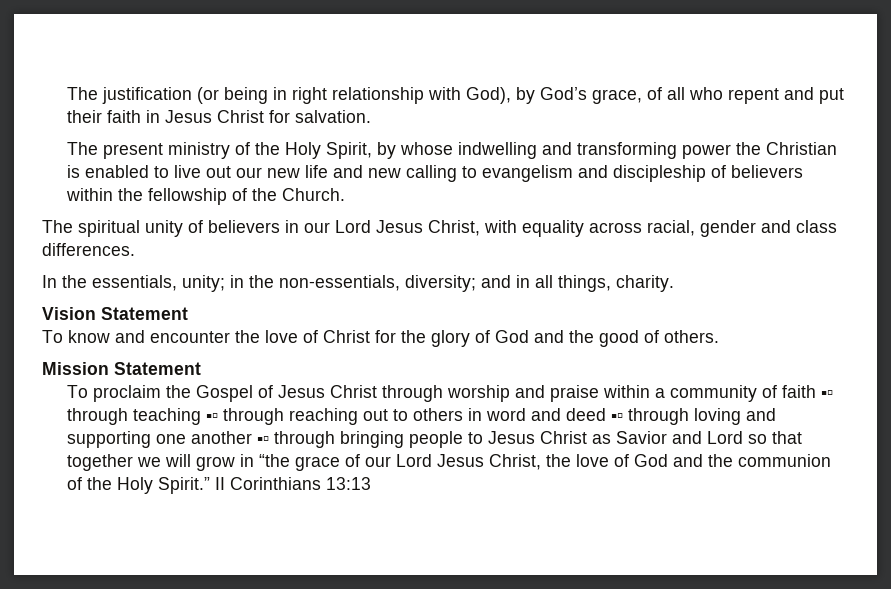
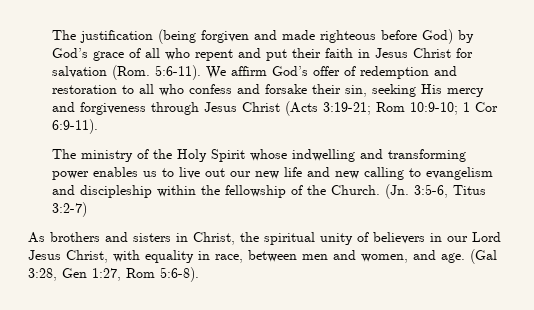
- The justification (or being in right relationship with God), by God’s grace, of all who repent and put their faith in Jesus Christ for salvation.
- The present ministry of the Holy Spirit, by whose indwelling and transforming power the Christian is enabled to live out our new life and new calling to evangelism and discipleship of believers within the fellowship of the Church.
- The spiritual unity of believers in our Lord Jesus Christ, with equality across racial, gender and class differences.
- In the essentials, unity; in the non-essentials, diversity; and in all things, charity.
- Vision Statement
- To know and encounter the love of Christ for the glory of God and the good of others.
- Mission Statement
- To proclaim the Gospel of Jesus Christ through worship and praise within a community of faith ▪▫ through teaching ▪▫ through reaching out to others in word and deed ▪▫ through loving and supporting one another ▪▫ through bringing people to Jesus Christ as Savior and Lord so that together we will grow in “the grace of our Lord Jesus Christ, the love of God and the communion of the Holy Spirit.” II Corinthians 13:13
+ The justification (being forgiven and made righteous before God) by God’s grace of all who repent and put their faith in Jesus Christ for salvation (Rom. 5:6-11). We affirm God’s offer of redemption and restoration to all who confess and forsake their sin, seeking His mercy and forgiveness through Jesus Christ (Acts 3:19-21; Rom 10:9-10; 1 Cor 6:9-11).
+ The ministry of the Holy Spirit whose indwelling and transforming power enables us to live out our new life and new calling to evangelism and discipleship within the fellowship of the Church. (Jn. 3:5-6, Titus 3:2-7)
+ As brothers and sisters in Christ, the spiritual unity of believers in our Lord Jesus Christ, with equality in race, between men and women, and age. (Gal 3:28, Gen 1:27, Rom 5:6-8).

